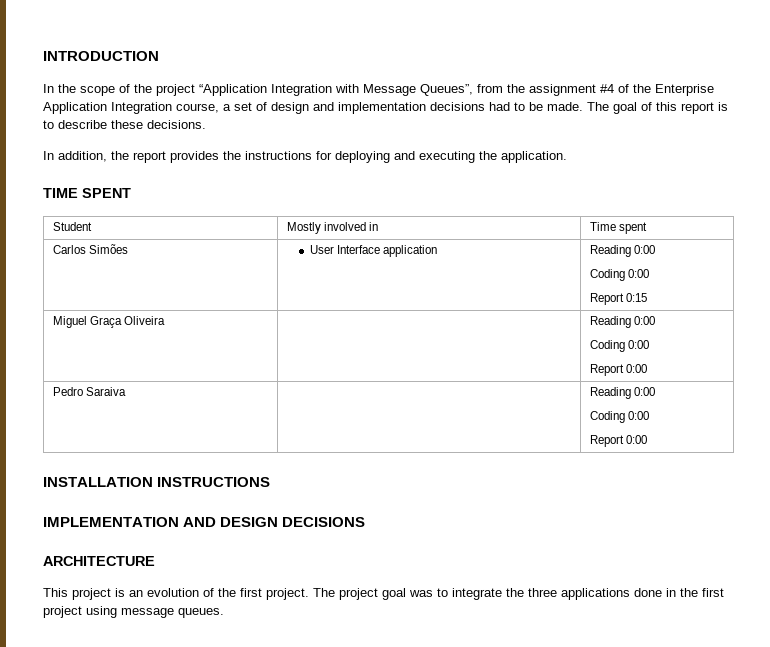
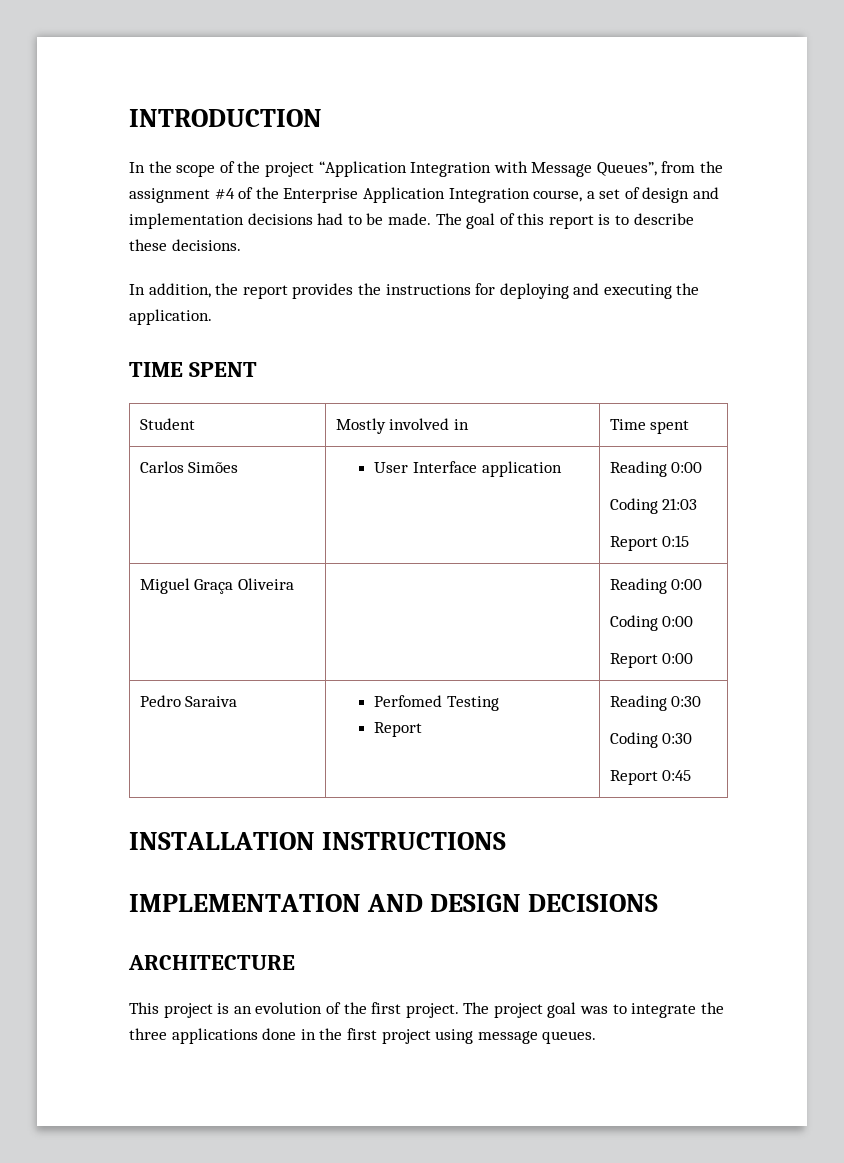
  Carlos Simões | User Interface application | Reading 0:00
- Coding 0:00
+ Coding 21:03
- Pedro Saraiva | | Reading 0:00
- Coding 0:00
- Report 0:00
+ Pedro Saraiva | Perfomed Testing
+ Report | Reading 0:30
+ Coding 0:30
+ Report 0:45

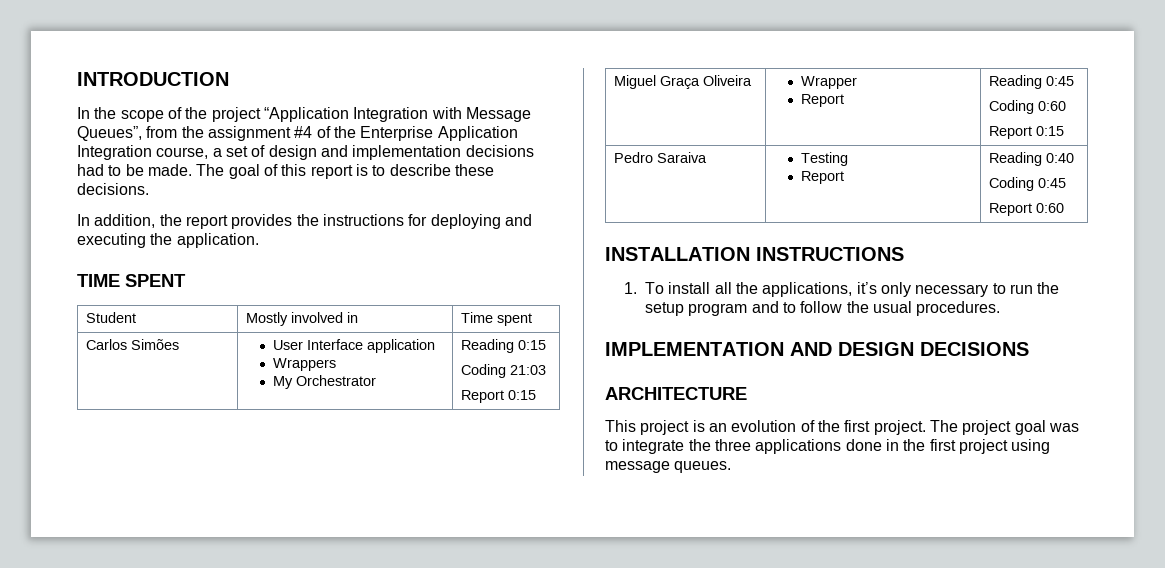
- Carlos Simões | User Interface application | Reading 0:00
+ Carlos Simões | User Interface application
+ Wrappers
+ My Orchestrator | Reading 0:15
- Miguel Graça Oliveira | | Reading 0:00
- Coding 0:00
- Report 0:00
+ Miguel Graça Oliveira | Wrapper
+ Report | Reading 0:45
+ Coding 0:60
+ Report 0:15
- Pedro Saraiva | Perfomed Testing
- Report | Reading 0:30
- Coding 0:30
- Report 0:45
+ Pedro Saraiva | Testing
+ Report | Reading 0:40
+ Coding 0:45
+ Report 0:60
+ 1. To install all the applications, it’s only necessary to run the setup program and to follow the usual procedures.

